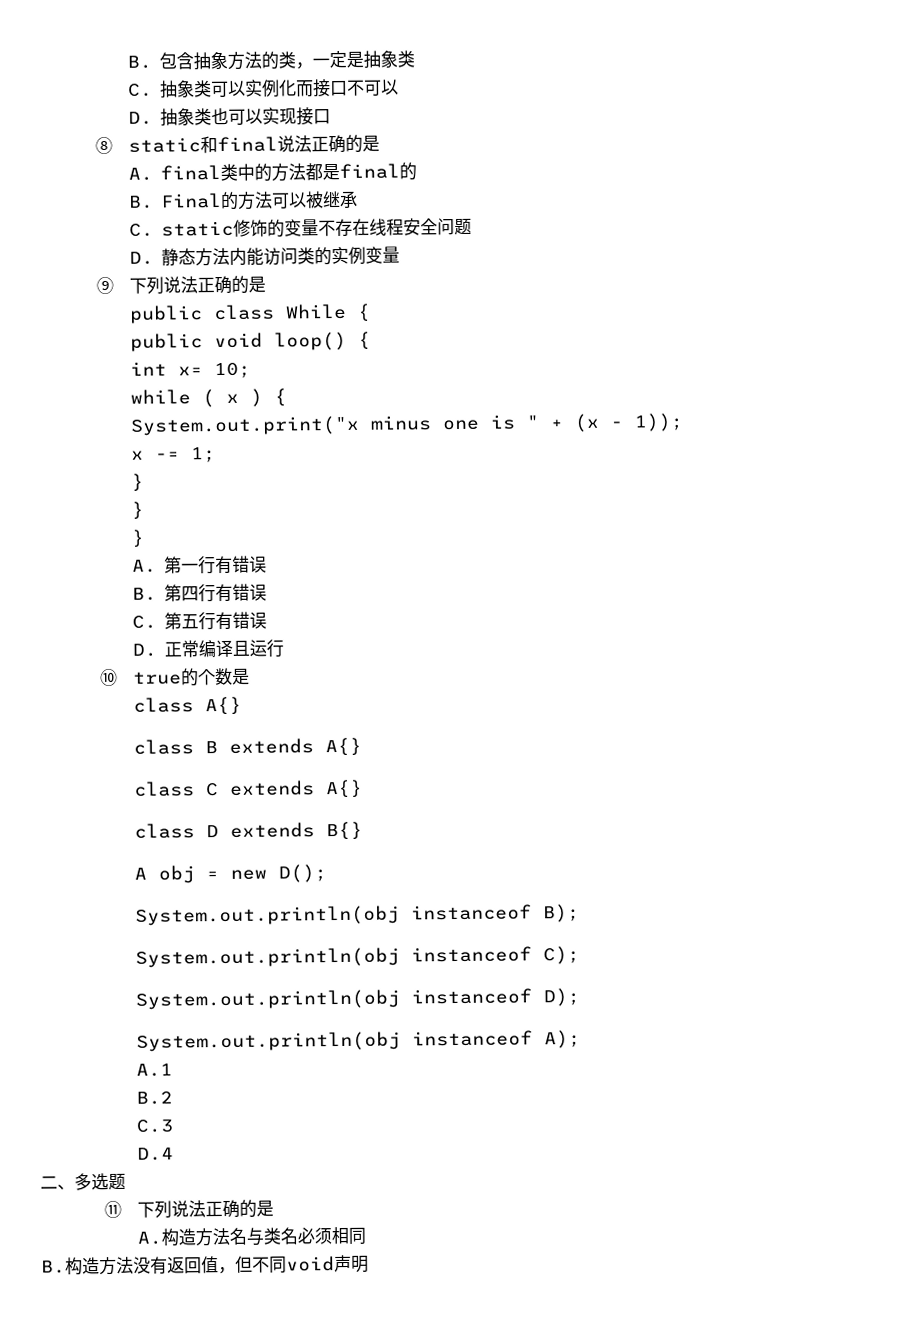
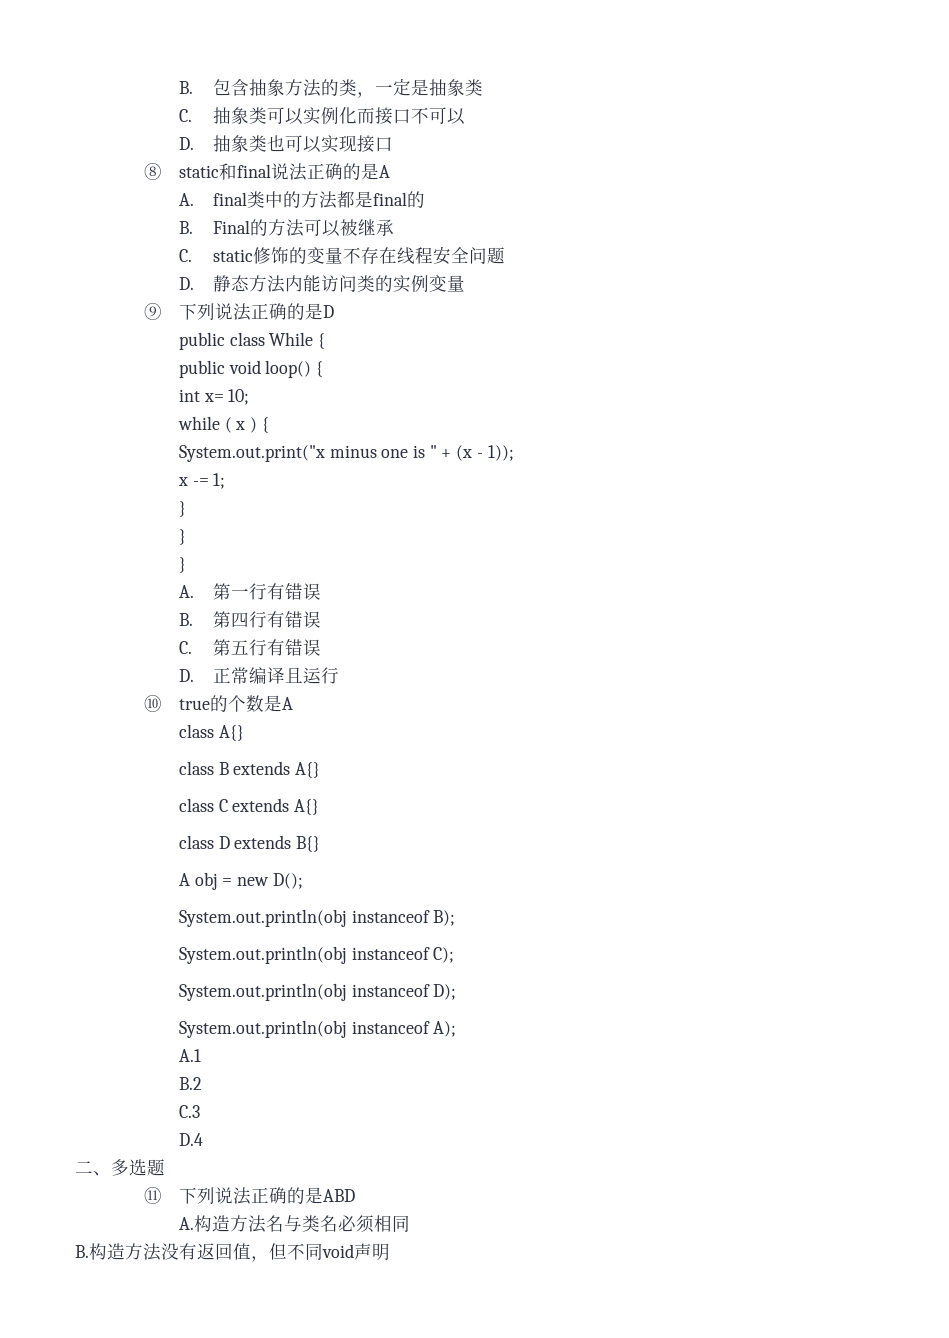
- ⑧ static和final说法正确的是
+ ⑧ static和final说法正确的是A
- ⑨下列说法正确的是
+ ⑨下列说法正确的是D
- ⑩ true的个数是
+ ⑩ true的个数是A
- ⑪下列说法正确的是
+ ⑪下列说法正确的是ABD

